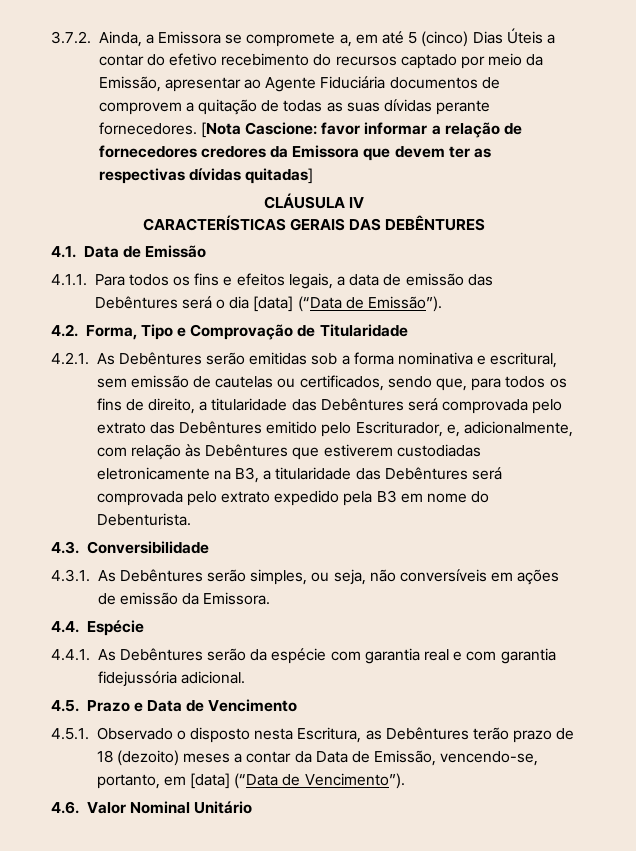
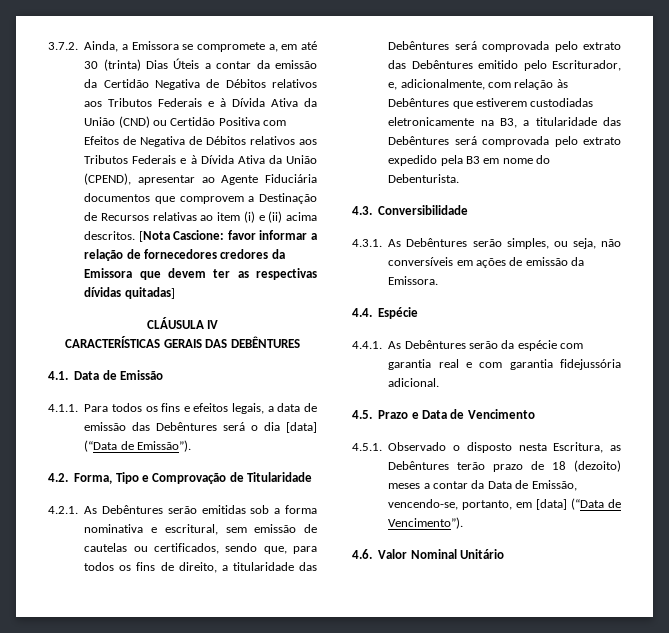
- 3.7.2. Ainda, a Emissora se compromete a, em até 5 (cinco) Dias Úteis a contar do efetivo recebimento do recursos captado por meio da Emissão, apresentar ao Agente Fiduciária documentos de comprovem a quitação de todas as suas dívidas perante fornecedores.
+ 3.7.2. Ainda, a Emissora se compromete a, em até 30 (trinta) Dias Úteis a contar da emissão da Certidão Negativa de Débitos relativos aos Tributos Federais e à Dívida Ativa da União (CND) ou Certidão Positiva com Efeitos de Negativa de Débitos relativos aos Tributos Federais e à Dívida Ativa da União (CPEND), apresentar ao Agente Fiduciária documentos que comprovem a Destinação de Recursos relativas ao item (i) e (ii) acima descritos.

